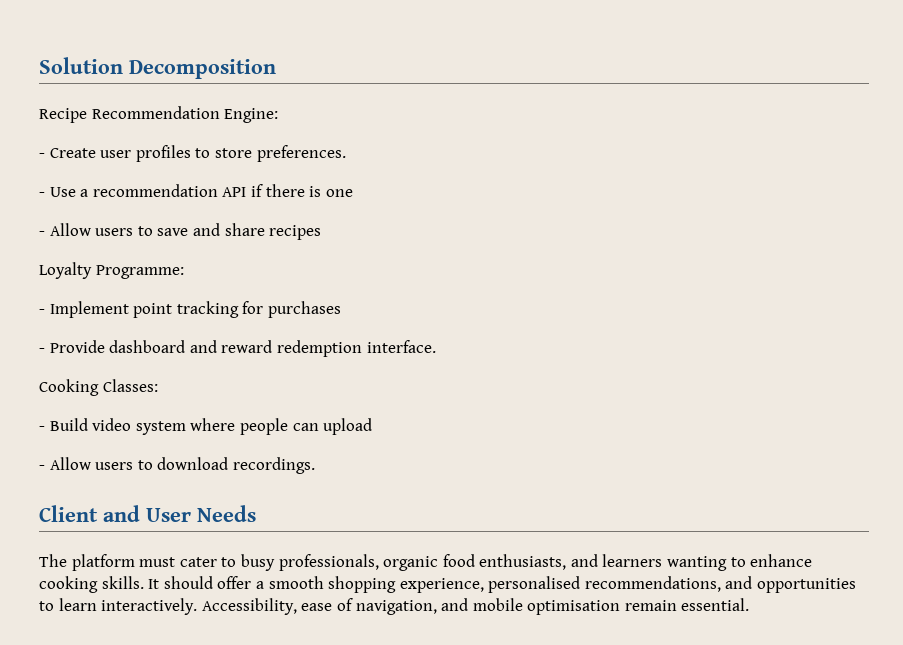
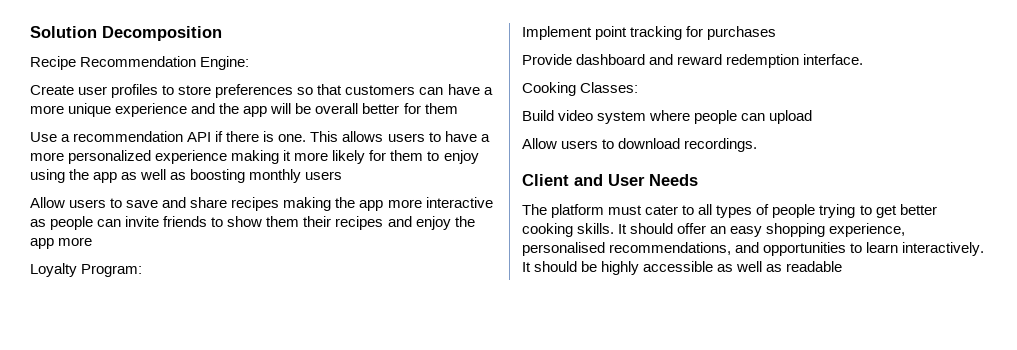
- - Create user profiles to store preferences.
- - Use a recommendation API if there is one
- - Allow users to save and share recipes
+ Create user profiles to store preferences so that customers can have a more unique experience and the app will be overall better for them
+ Use a recommendation API if there is one. This allows users to have a more personalized experience making it more likely for them to enjoy using the app as well as boosting monthly users
+ Allow users to save and share recipes making the app more interactive as people can invite friends to show them their recipes and enjoy the app more
- Loyalty Programme:
- - Implement point tracking for purchases
+ Loyalty Program:
+ Implement point tracking for purchases
- - Provide dashboard and reward redemption interface.
+ Provide dashboard and reward redemption interface.
- - Build video system where people can upload
+ Build video system where people can upload
- - Allow users to download recordings.
+ Allow users to download recordings.
- The platform must cater to busy professionals, organic food enthusiasts, and learners wanting to enhance cooking skills.
+ The platform must cater to all types of people trying to get better cooking skills.
- It should offer a smooth shopping experience, personalised recommendations, and opportunities to learn interactively.
+ It should offer an easy shopping experience, personalised recommendations, and opportunities to learn interactively.
- Accessibility, ease of navigation, and mobile optimisation remain essential.
+ It should be highly accessible as well as readable

